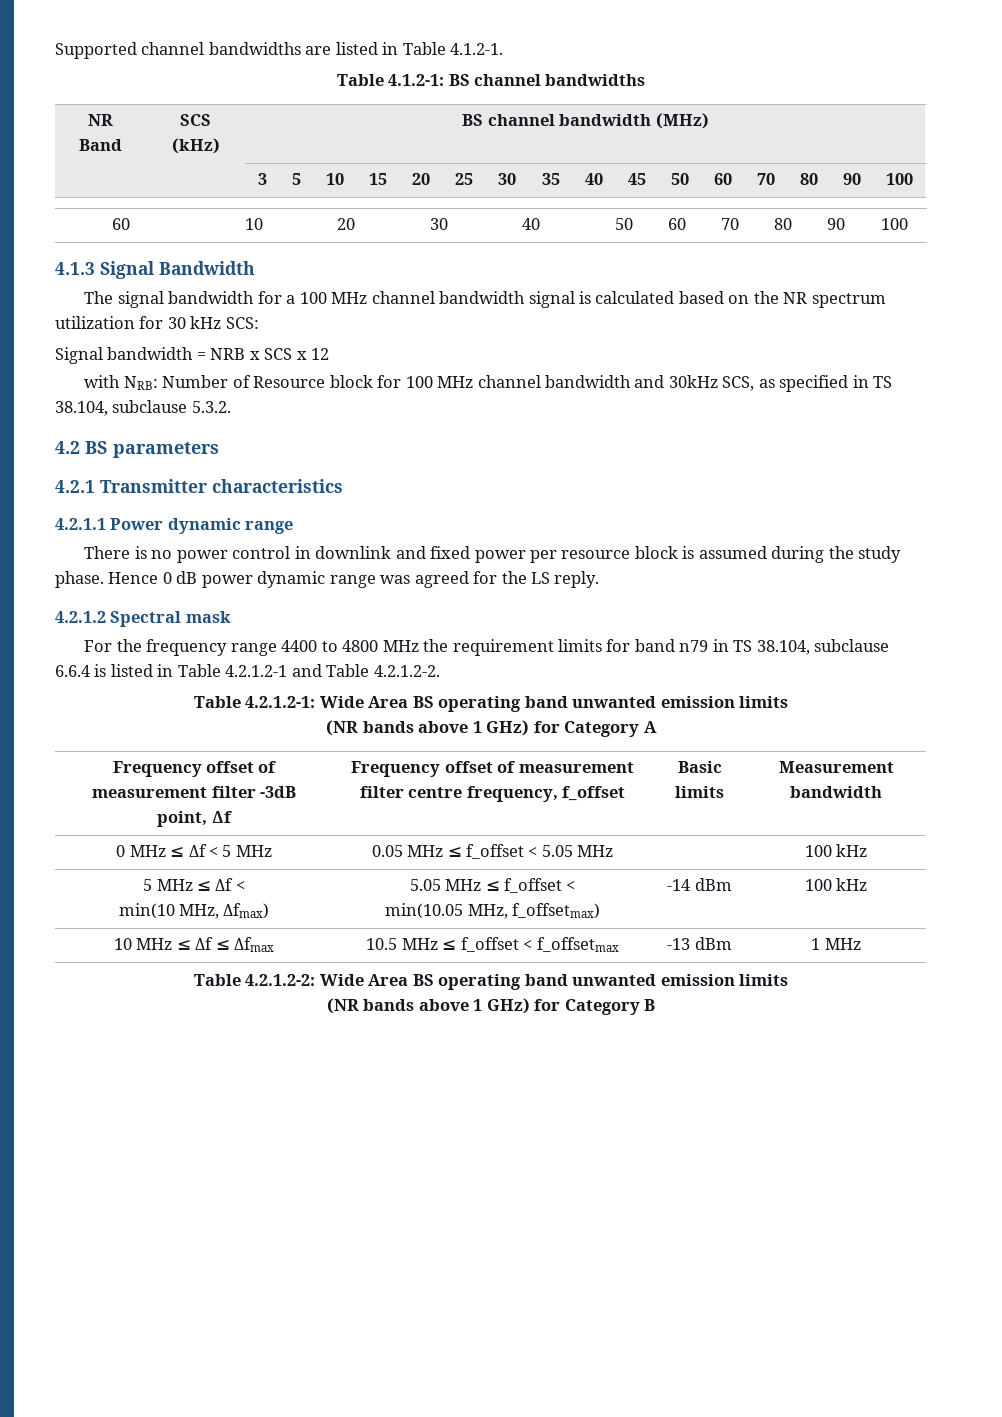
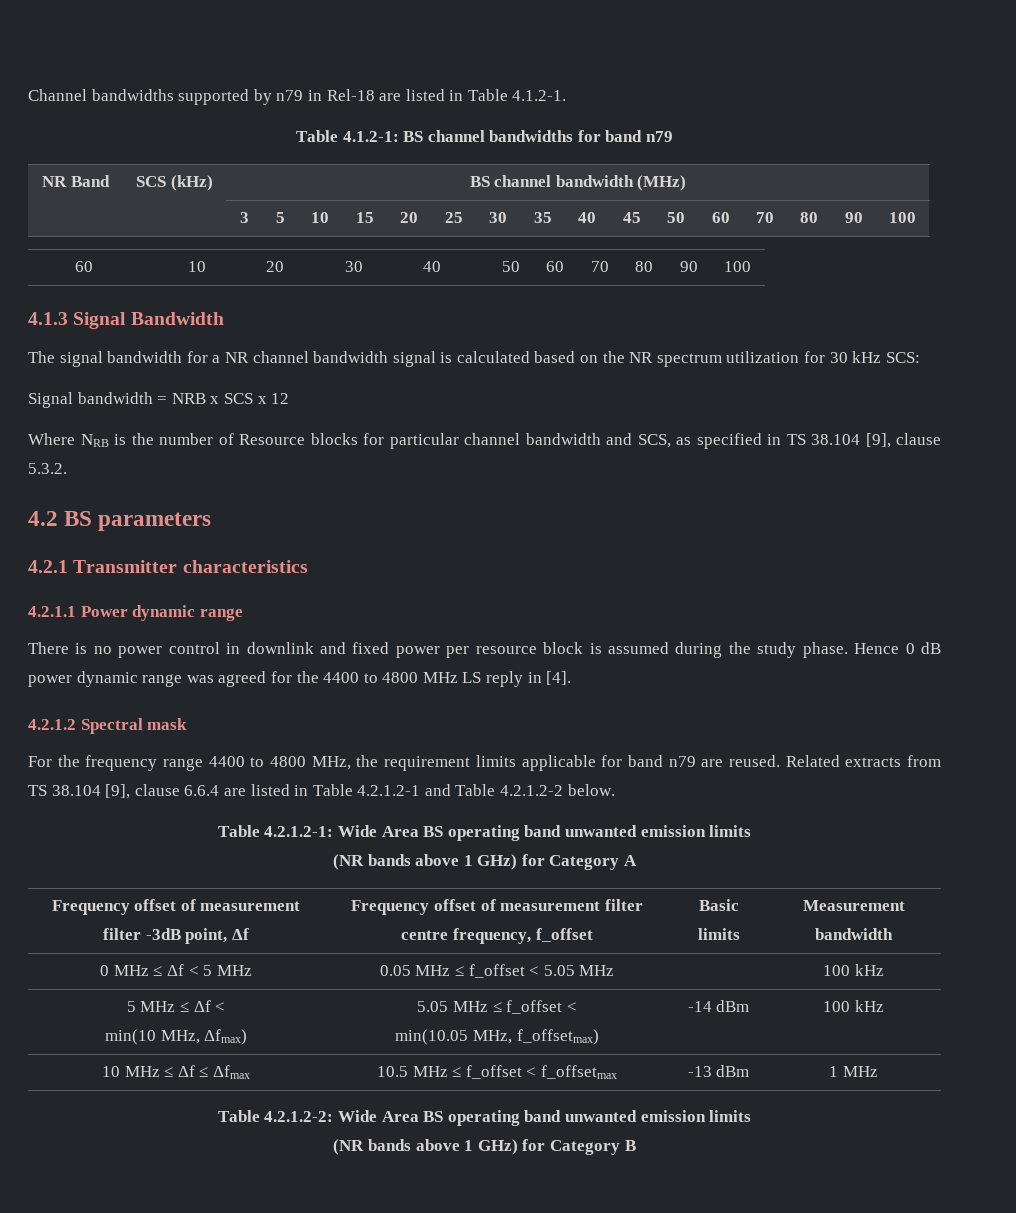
- Supported channel bandwidths are listed in Table 4.1.2-1.
+ Channel bandwidths supported by n79 in Rel-18 are listed in Table 4.1.2-1.
- Table 4.1.2-1: BS channel bandwidths
+ Table 4.1.2-1: BS channel bandwidths for band n79
- The signal bandwidth for a 100 MHz channel bandwidth signal is calculated based on the NR spectrum utilization for 30 kHz SCS:
+ The signal bandwidth for a NR channel bandwidth signal is calculated based on the NR spectrum utilization for 30 kHz SCS:
- with NRB: Number of Resource block for 100 MHz channel bandwidth and 30kHz SCS, as specified in TS 38.104, subclause 5.3.2.
+ Where NRB is the number of Resource blocks for particular channel bandwidth and SCS, as specified in TS 38.104 [9], clause 5.3.2.
- Hence 0 dB power dynamic range was agreed for the LS reply.
+ Hence 0 dB power dynamic range was agreed for the 4400 to 4800 MHz LS reply in [4].
- For the frequency range 4400 to 4800 MHz the requirement limits for band n79 in TS 38.104, subclause 6.6.4 is listed in Table 4.2.1.2-1 and Table 4.2.1.2-2.
+ For the frequency range 4400 to 4800 MHz, the requirement limits applicable for band n79 are reused. Related extracts from TS 38.104 [9], clause 6.6.4 are listed in Table 4.2.1.2-1 and Table 4.2.1.2-2 below.

